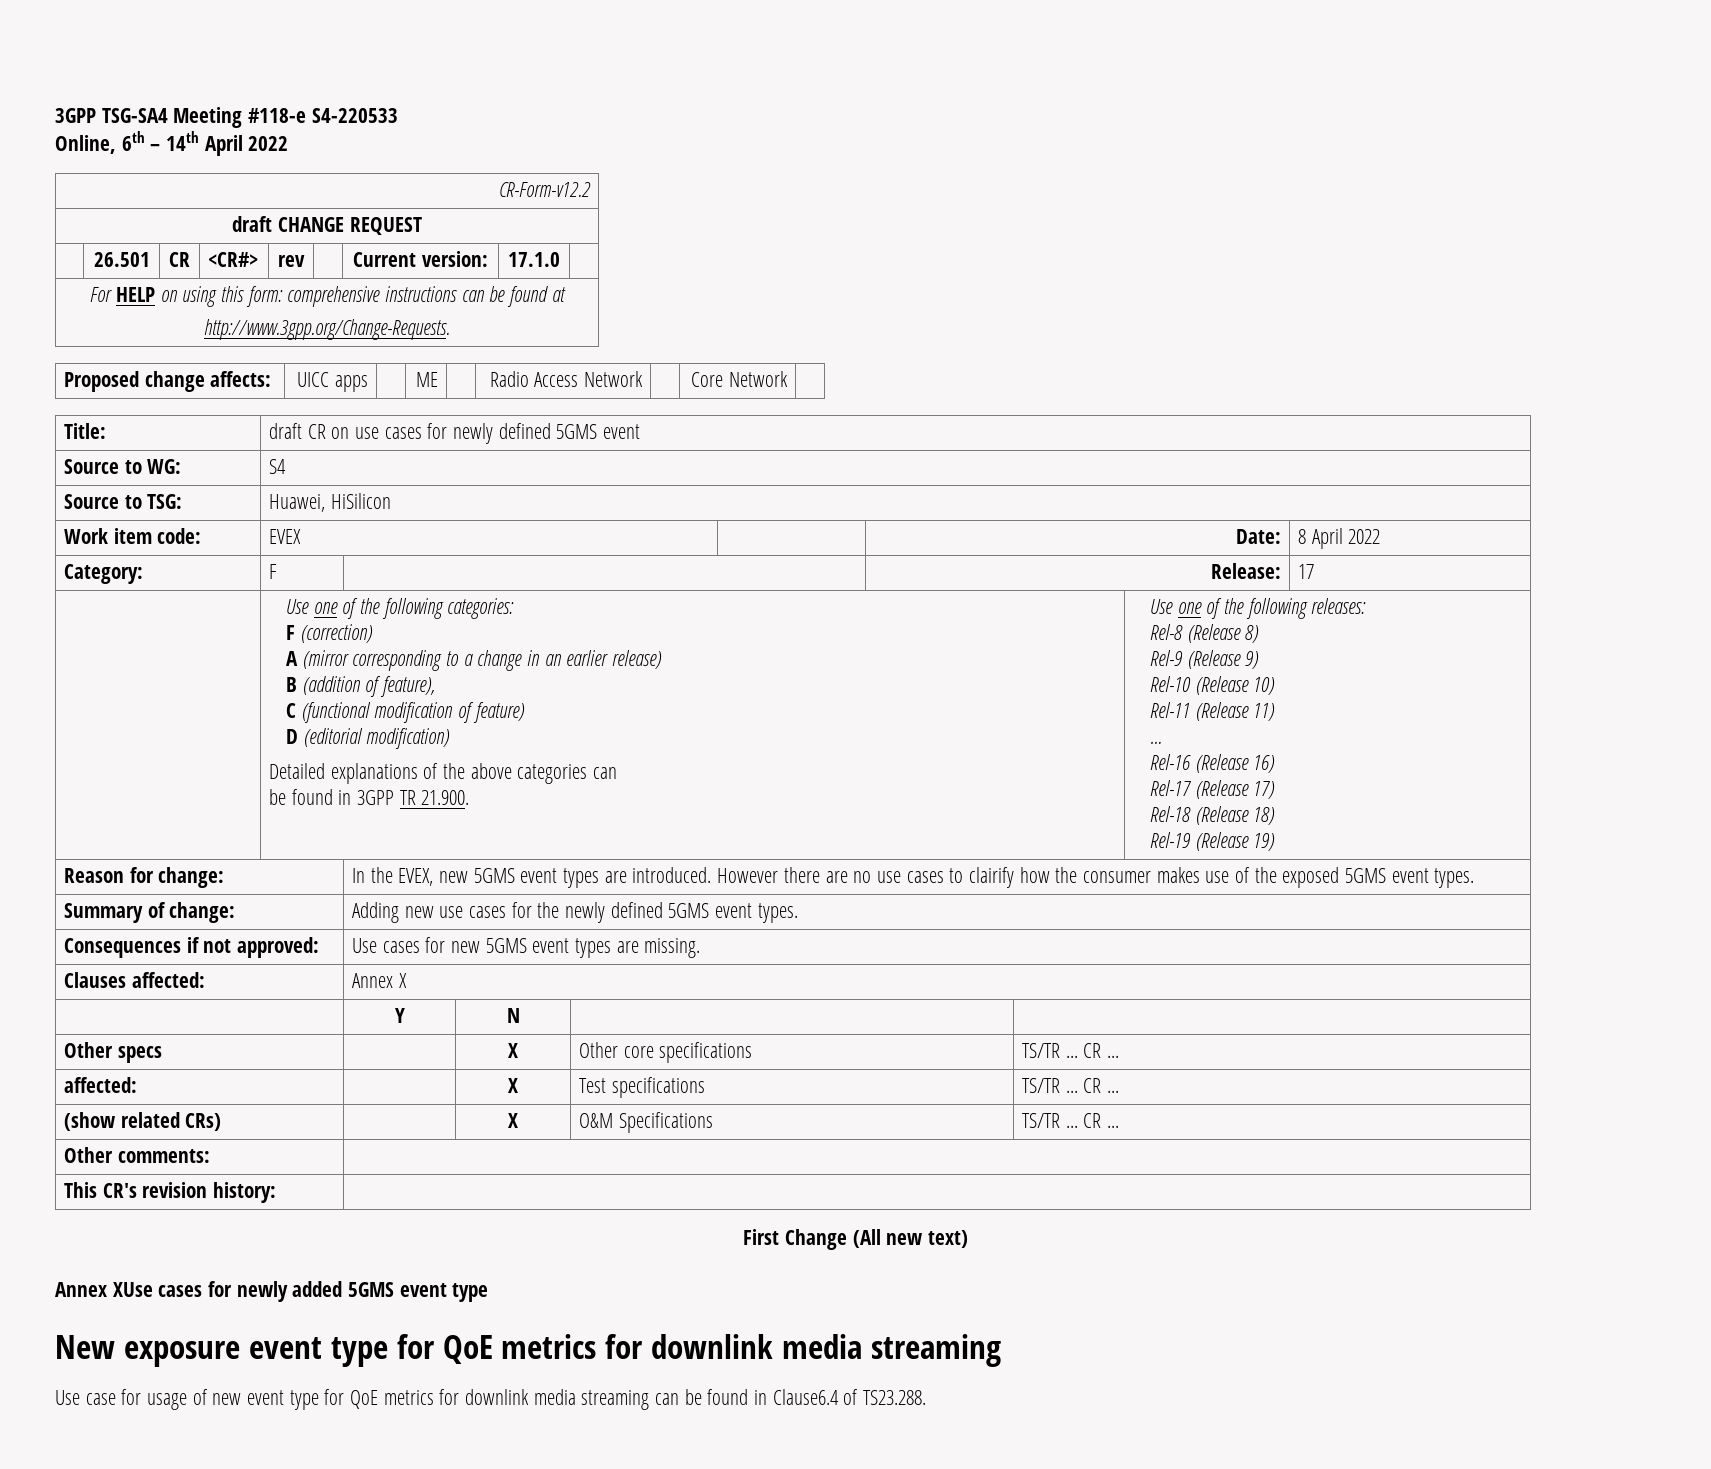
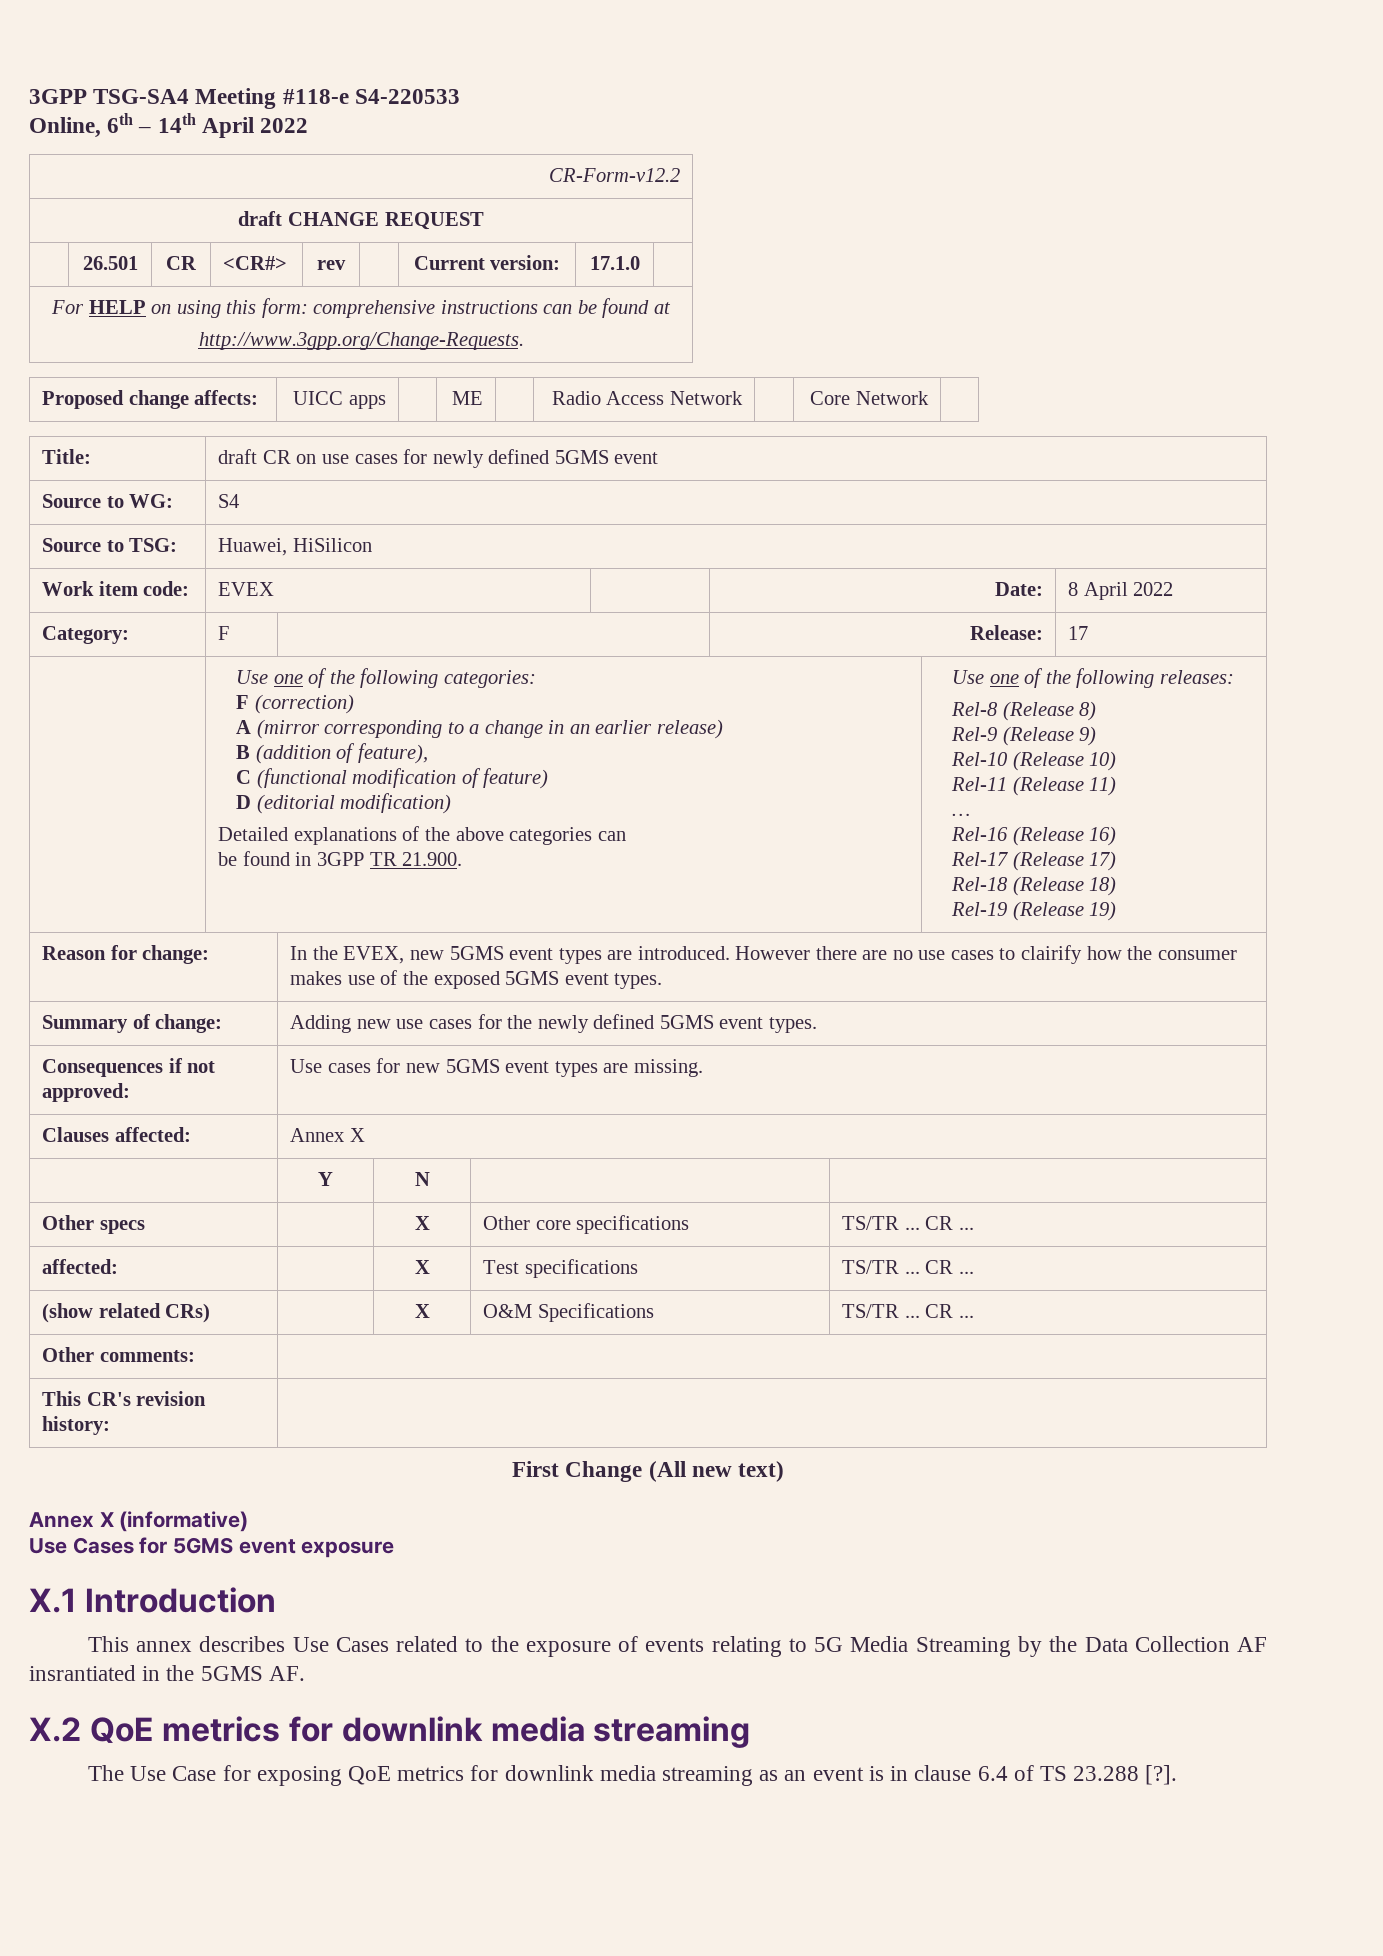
- Annex XUse cases for newly added 5GMS event type
- New exposure event type for QoE metrics for downlink media streaming
+ Annex X (informative)
+ Use Cases for 5GMS event exposure
+ X.1 Introduction
+ This annex describes Use Cases related to the exposure of events relating to 5G Media Streaming by the Data Collection AF insrantiated in the 5GMS AF.
+ X.2 QoE metrics for downlink media streaming
- Use case for usage of new event type for QoE metrics for downlink media streaming can be found in Clause6.4 of TS23.288.
+ The Use Case for exposing QoE metrics for downlink media streaming as an event is in clause 6.4 of TS 23.288 [?].

